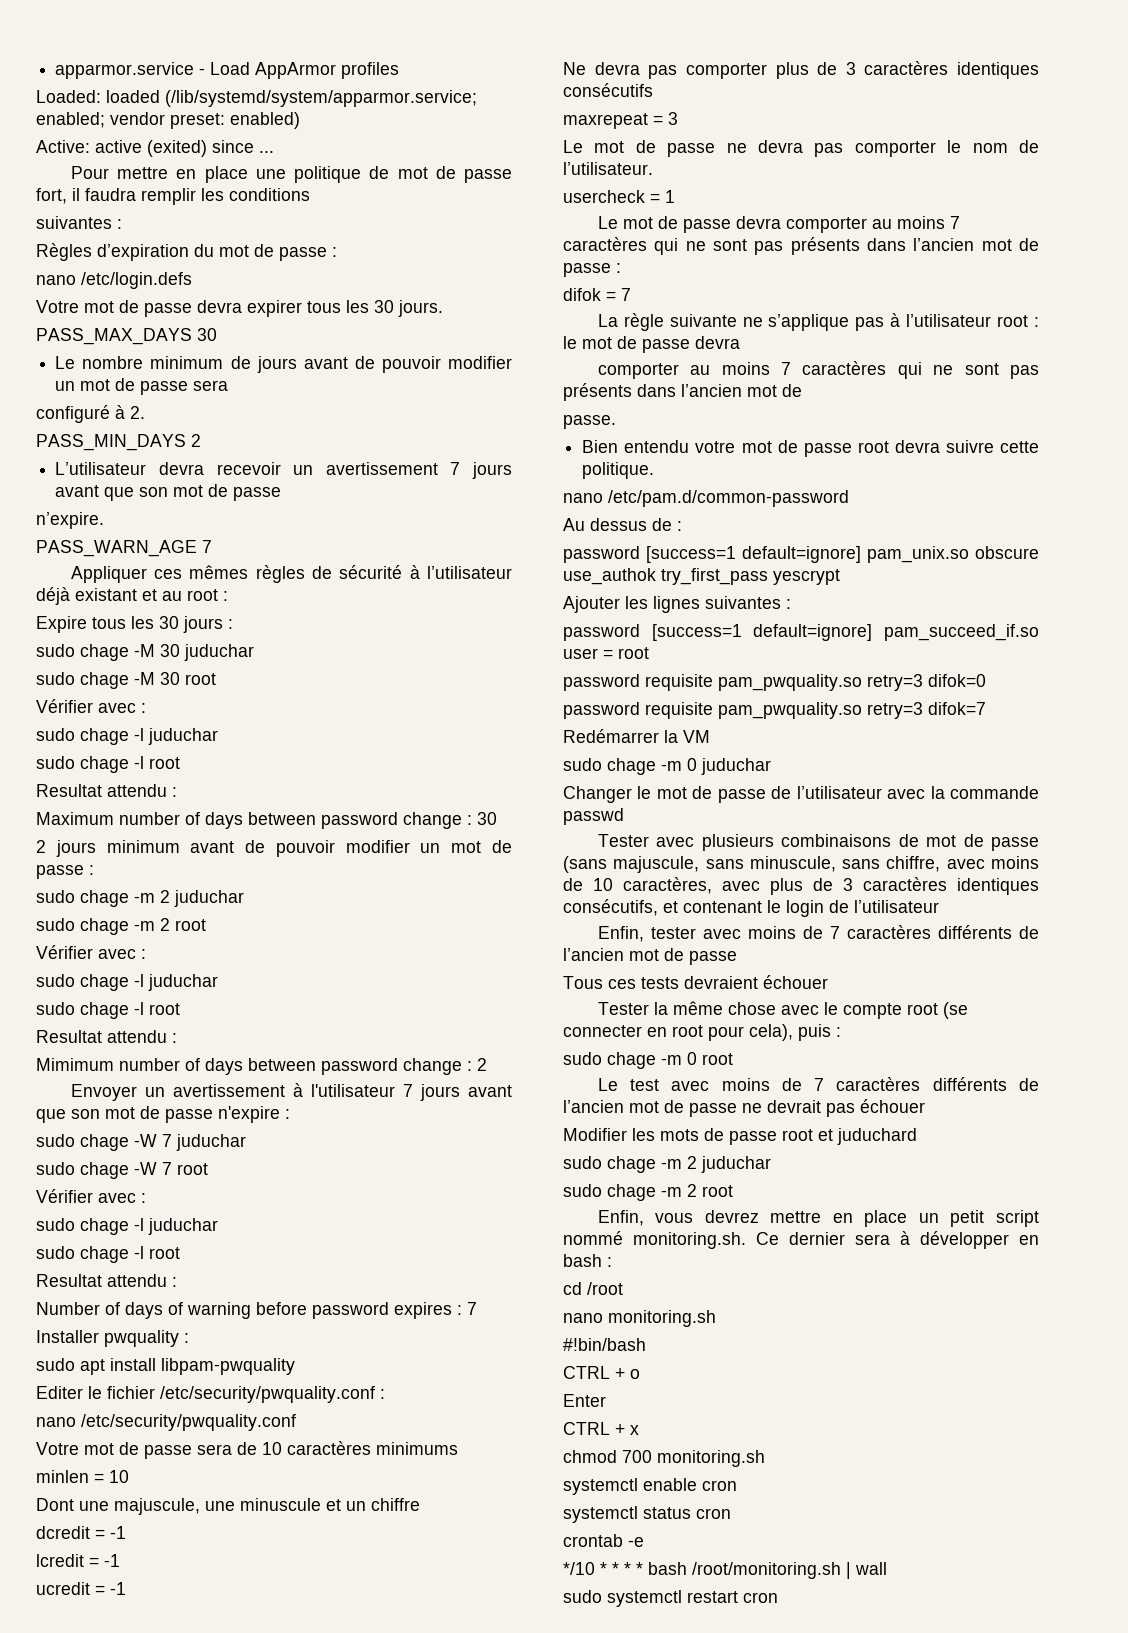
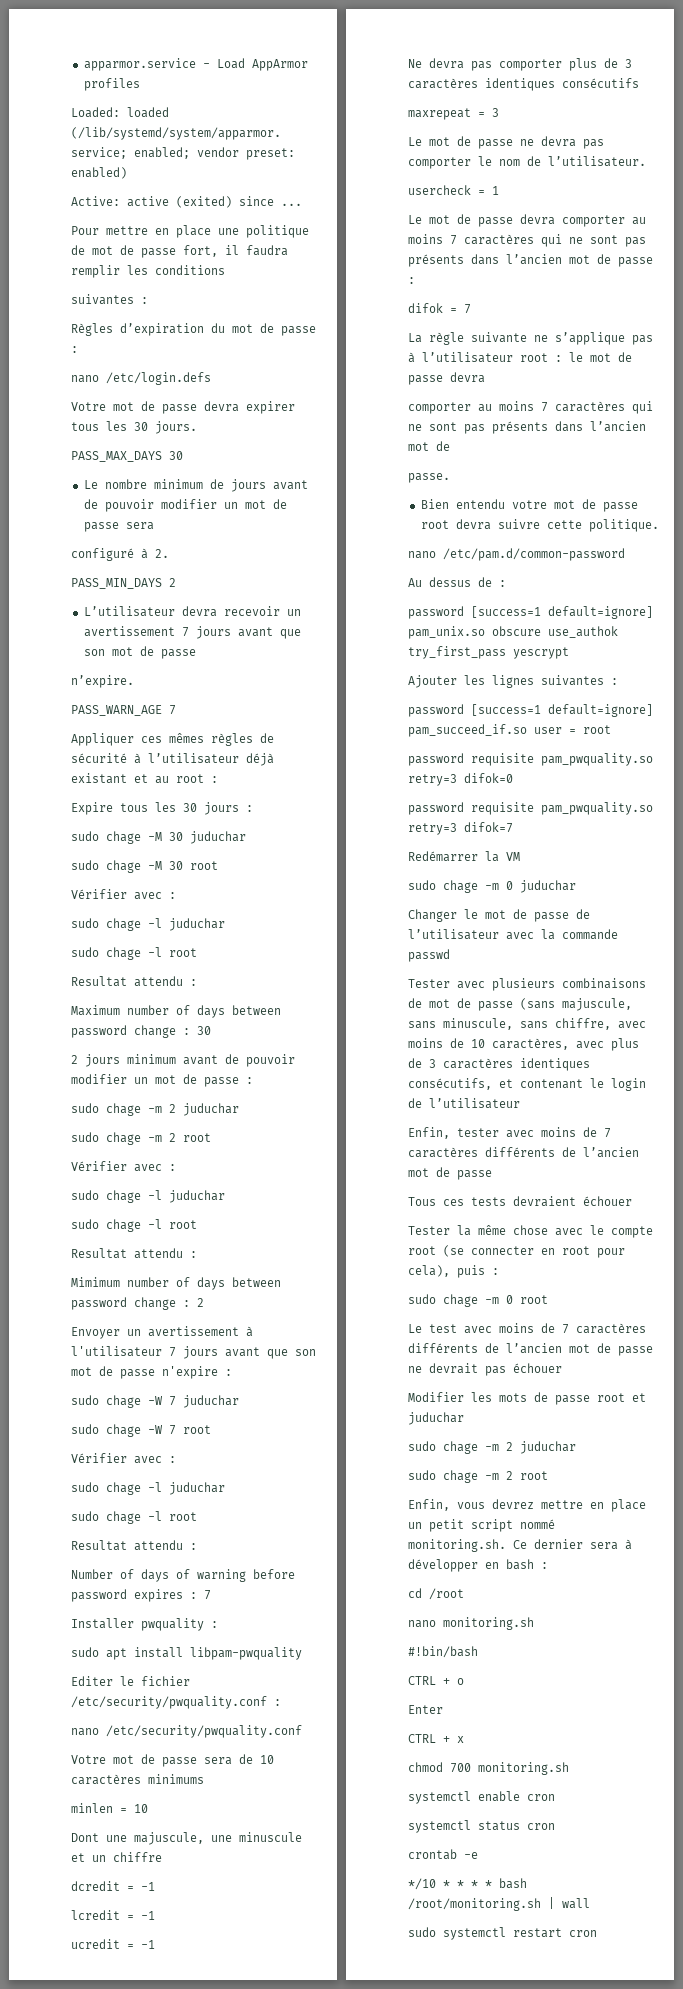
- Modifier les mots de passe root et juduchard
+ Modifier les mots de passe root et juduchar

